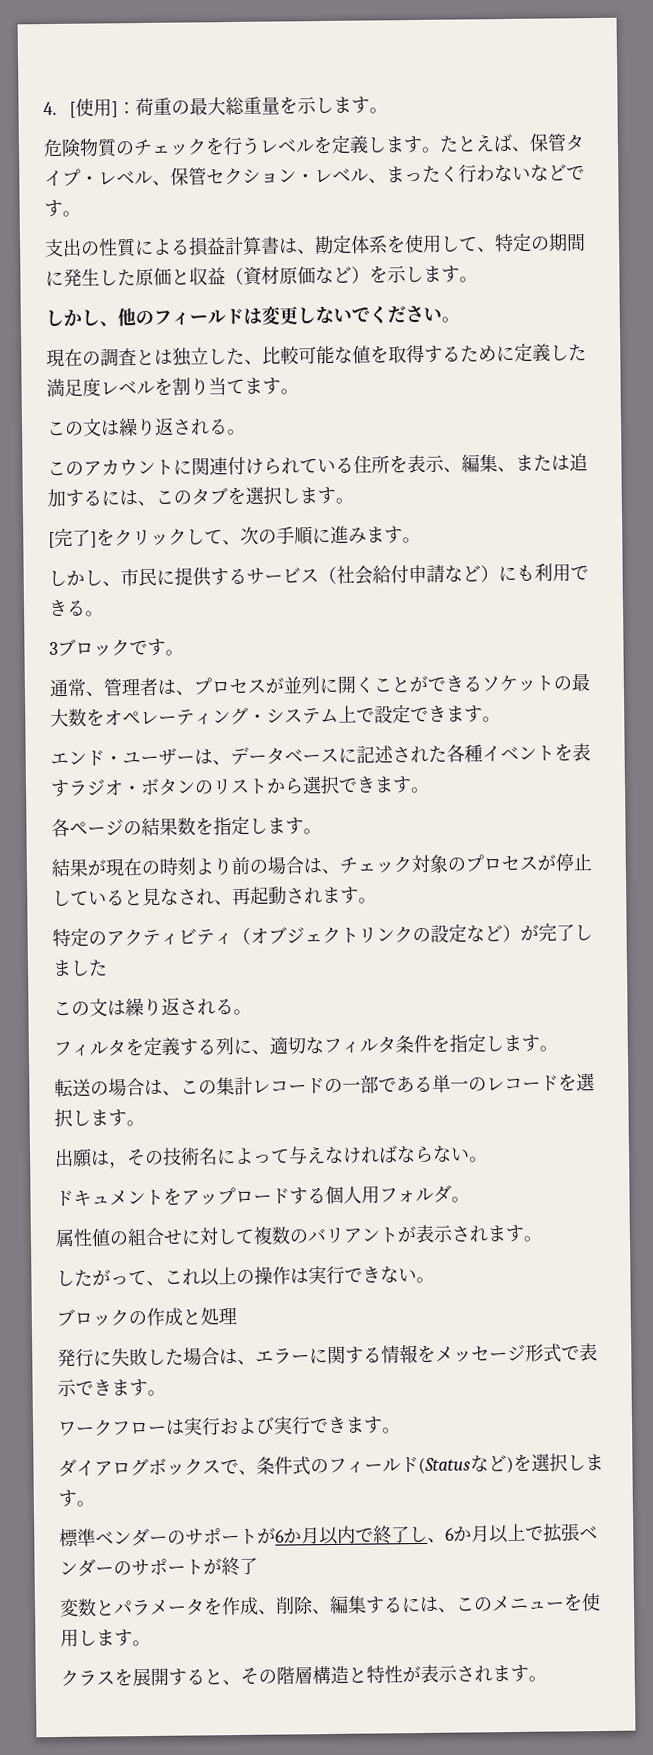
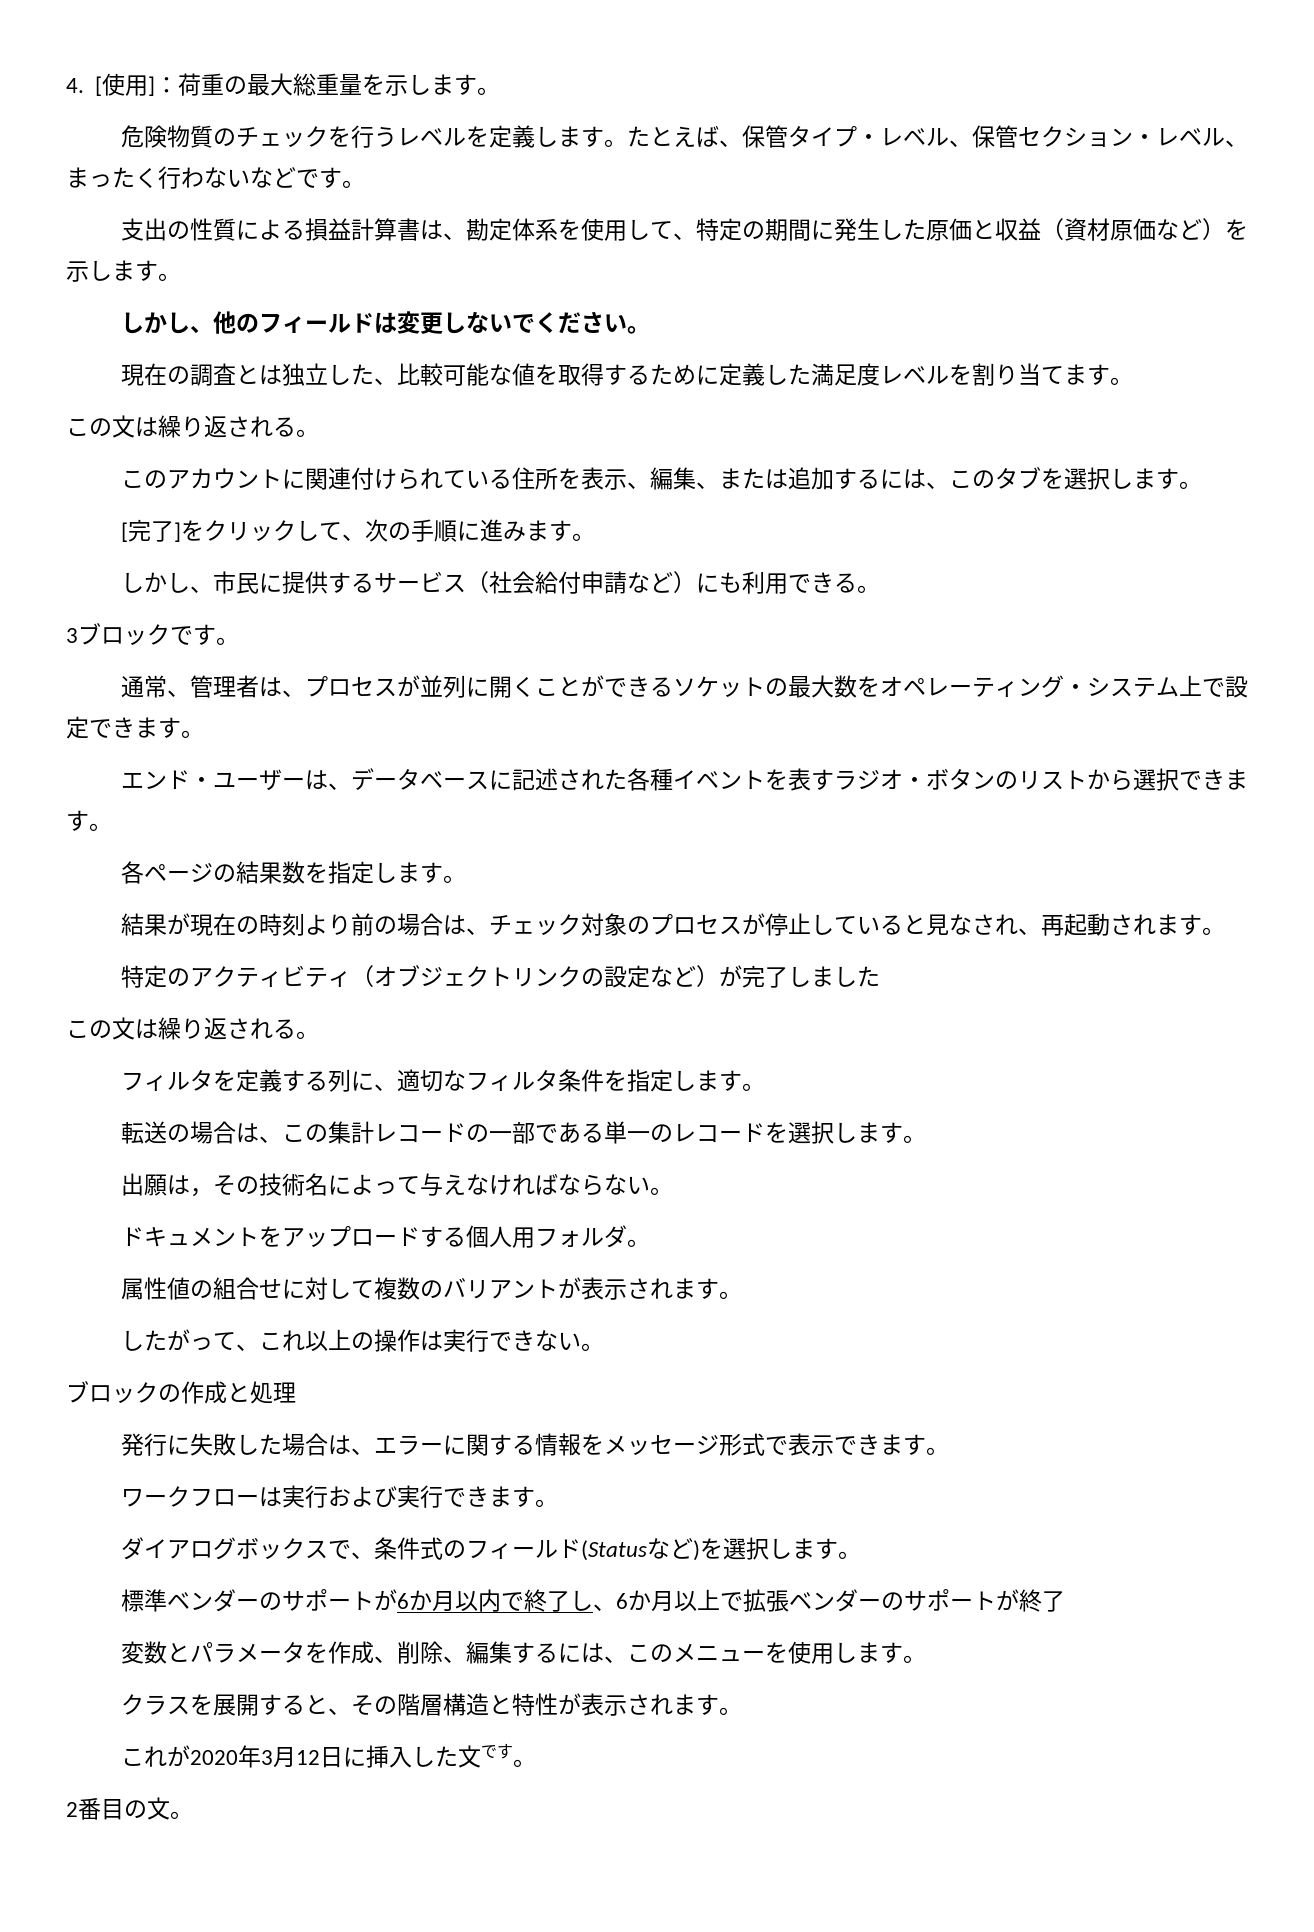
+ これが2020年3月12日に挿入した文です。
+ 2番目の文。

